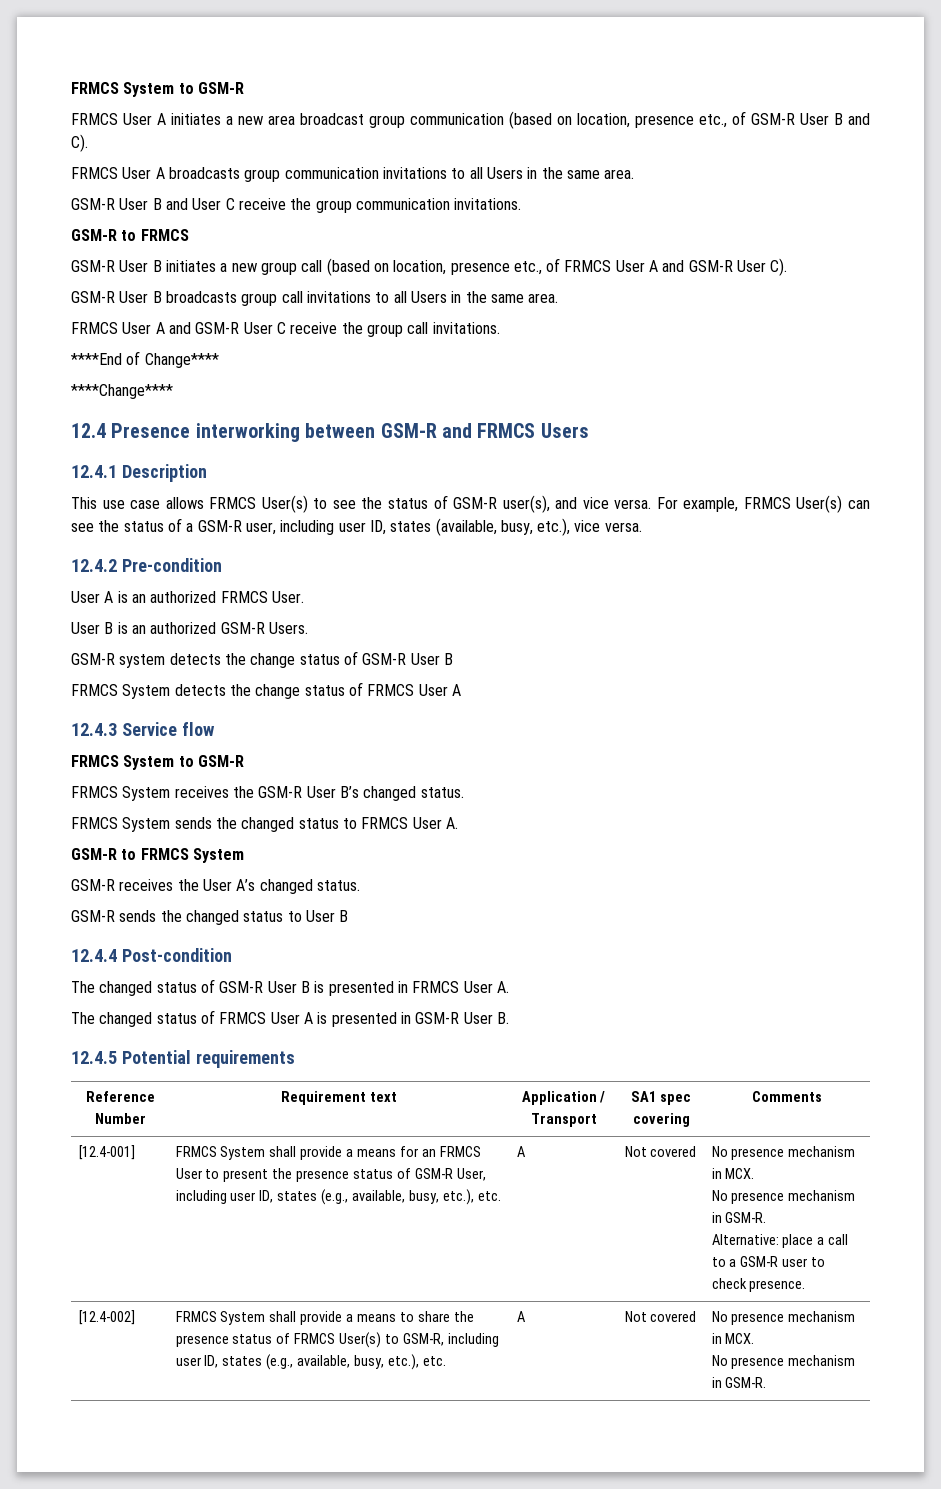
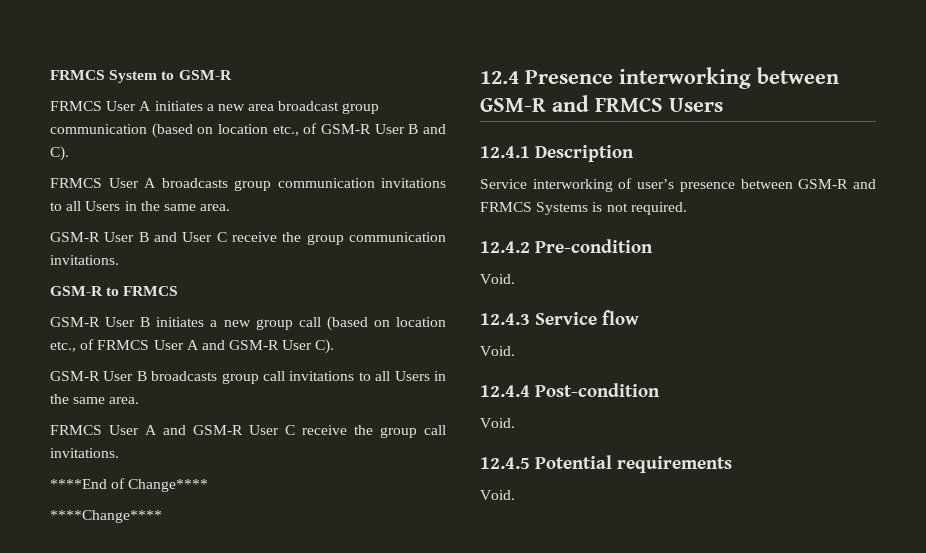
- FRMCS User A initiates a new area broadcast group communication (based on location, presence etc., of GSM-R User B and C).
+ FRMCS User A initiates a new area broadcast group communication (based on location etc., of GSM-R User B and C).
- GSM-R User B initiates a new group call (based on location, presence etc., of FRMCS User A and GSM-R User C).
+ GSM-R User B initiates a new group call (based on location etc., of FRMCS User A and GSM-R User C).
- This use case allows FRMCS User(s) to see the status of GSM-R user(s), and vice versa. For example, FRMCS User(s) can see the status of a GSM-R user, including user ID, states (available, busy, etc.), vice versa.
+ Service interworking of user’s presence between GSM-R and FRMCS Systems is not required.
  12.4.2 Pre-condition
- User A is an authorized FRMCS User.
- User B is an authorized GSM-R Users.
- GSM-R system detects the change status of GSM-R User B
- FRMCS System detects the change status of FRMCS User A
+ Void.
  12.4.3 Service flow
- FRMCS System to GSM-R
- FRMCS System receives the GSM-R User B’s changed status.
- FRMCS System sends the changed status to FRMCS User A.
- GSM-R to FRMCS System
- GSM-R receives the User A’s changed status.
- GSM-R sends the changed status to User B
+ Void.
  12.4.4 Post-condition
- The changed status of GSM-R User B is presented in FRMCS User A.
- The changed status of FRMCS User A is presented in GSM-R User B.
+ Void.
  12.4.5 Potential requirements
- Reference Number | Requirement text | Application / Transport | SA1 spec covering | Comments
- [12.4-001] | FRMCS System shall provide a means for an FRMCS User to present the presence status of GSM-R User, including user ID, states (e.g., available, busy, etc.), etc. | A | Not covered | No presence mechanism in MCX.
- No presence mechanism in GSM-R.
- Alternative: place a call to a GSM-R user to check presence.
- [12.4-002] | FRMCS System shall provide a means to share the presence status of FRMCS User(s) to GSM-R, including user ID, states (e.g., available, busy, etc.), etc. | A | Not covered | No presence mechanism in MCX.
- No presence mechanism in GSM-R.
+ Void.

